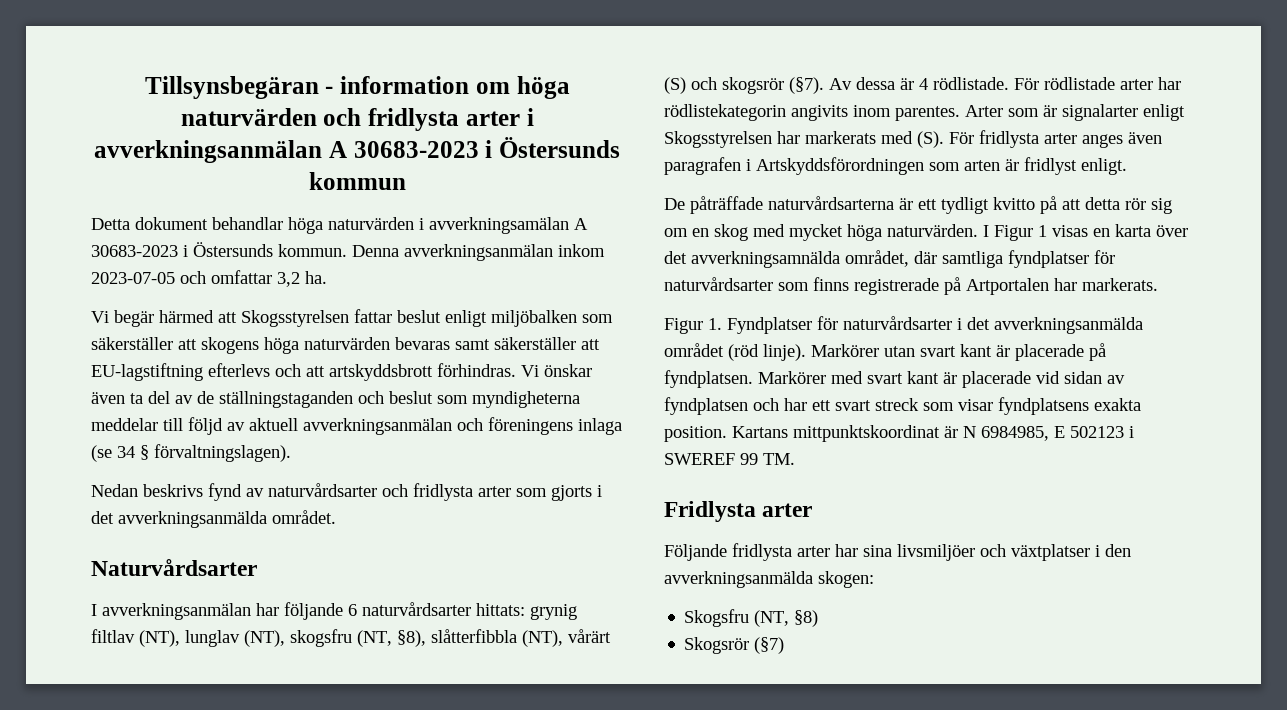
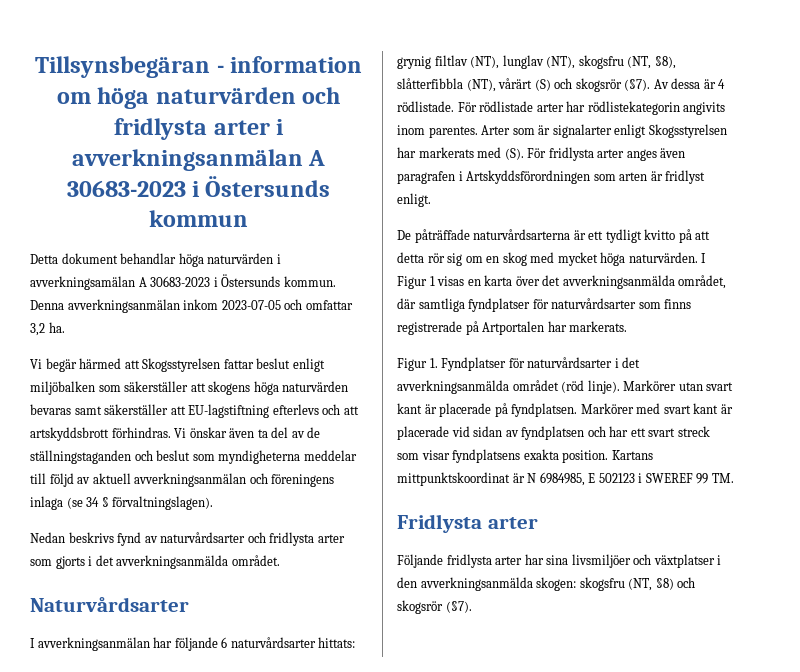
- I Figur 1 visas en karta över det avverkningsamnälda området, där samtliga fyndplatser för naturvårdsarter som finns registrerade på Artportalen har markerats.
+ I Figur 1 visas en karta över det avverkningsanmälda området, där samtliga fyndplatser för naturvårdsarter som finns registrerade på Artportalen har markerats.
- Följande fridlysta arter har sina livsmiljöer och växtplatser i den avverkningsanmälda skogen:
- Skogsfru (NT, §8)
- Skogsrör (§7)
+ Följande fridlysta arter har sina livsmiljöer och växtplatser i den avverkningsanmälda skogen: skogsfru (NT, §8) och skogsrör (§7).

